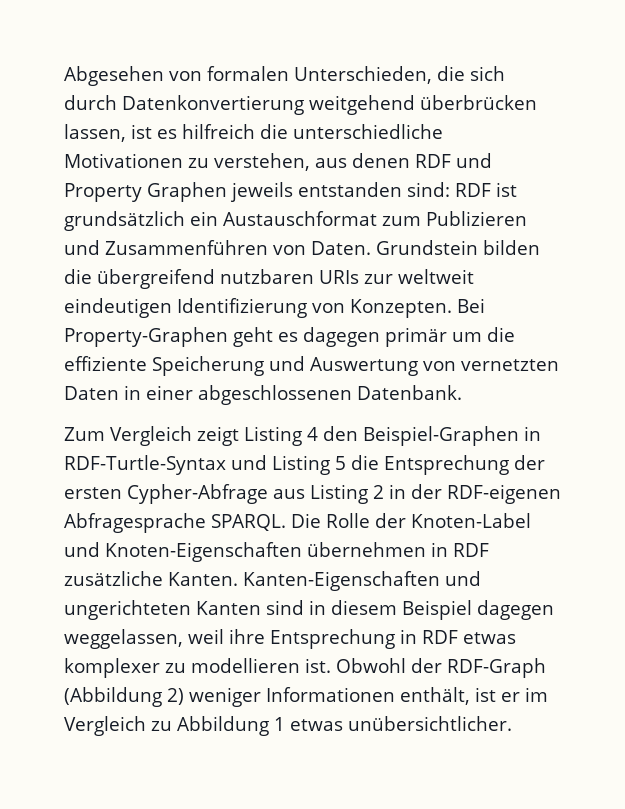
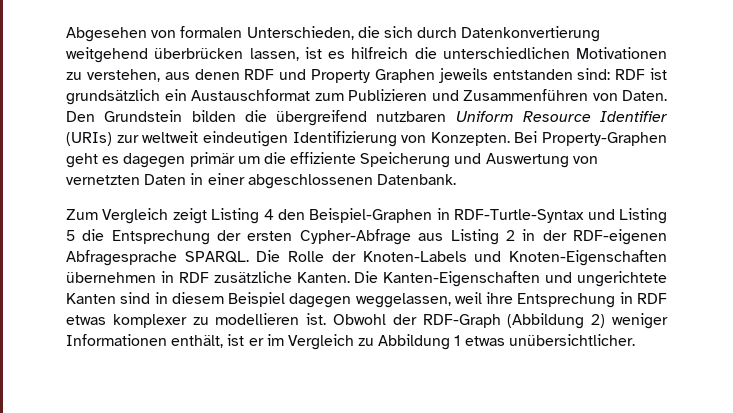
- Abgesehen von formalen Unterschieden, die sich durch Datenkonvertierung weitgehend überbrücken lassen, ist es hilfreich die unterschiedliche Motivationen zu verstehen, aus denen RDF und Property Graphen jeweils entstanden sind: RDF ist grundsätzlich ein Austauschformat zum Publizieren und Zusammenführen von Daten.
+ Abgesehen von formalen Unterschieden, die sich durch Datenkonvertierung weitgehend überbrücken lassen, ist es hilfreich die unterschiedlichen Motivationen zu verstehen, aus denen RDF und Property Graphen jeweils entstanden sind: RDF ist grundsätzlich ein Austauschformat zum Publizieren und Zusammenführen von Daten.
- Grundstein bilden die übergreifend nutzbaren URIs zur weltweit eindeutigen Identifizierung von Konzepten.
+ Den Grundstein bilden die übergreifend nutzbaren Uniform Resource Identifier (URIs) zur weltweit eindeutigen Identifizierung von Konzepten.
- Die Rolle der Knoten-Label und Knoten-Eigenschaften übernehmen in RDF zusätzliche Kanten.
+ Die Rolle der Knoten-Labels und Knoten-Eigenschaften übernehmen in RDF zusätzliche Kanten.
- Kanten-Eigenschaften und ungerichteten Kanten sind in diesem Beispiel dagegen weggelassen, weil ihre Entsprechung in RDF etwas komplexer zu modellieren ist.
+ Die Kanten-Eigenschaften und ungerichtete Kanten sind in diesem Beispiel dagegen weggelassen, weil ihre Entsprechung in RDF etwas komplexer zu modellieren ist.

